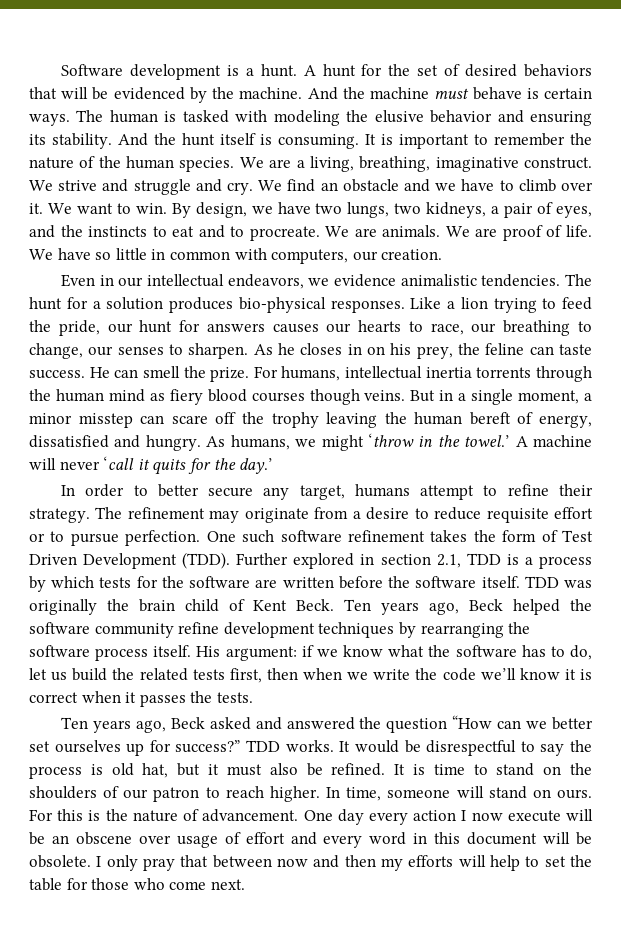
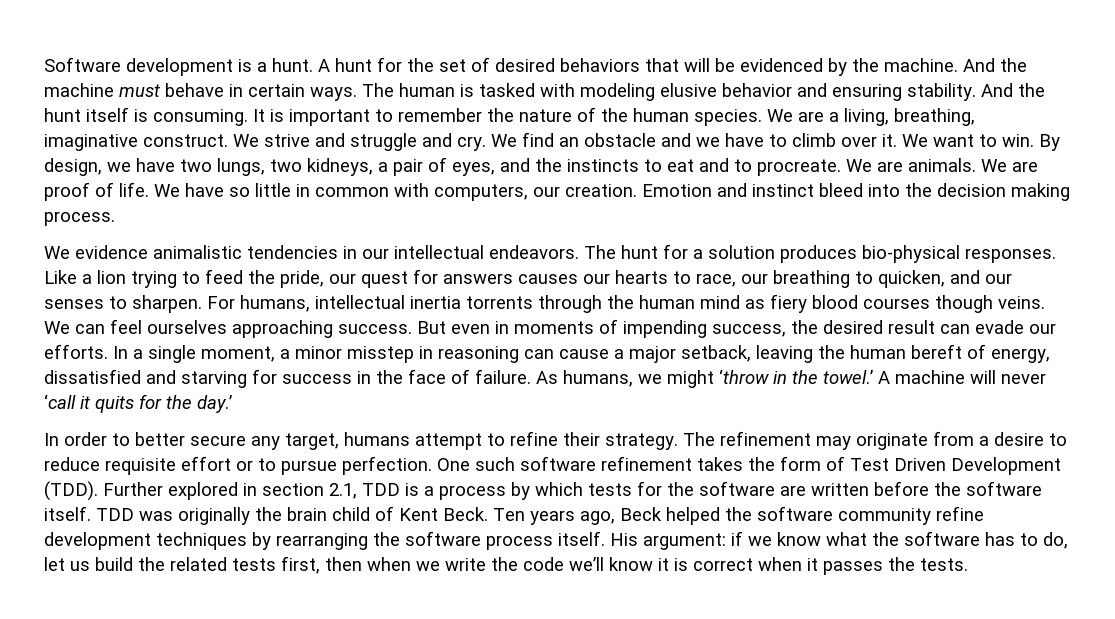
- And the machine must behave is certain ways.
+ And the machine must behave in certain ways.
- The human is tasked with modeling the elusive behavior and ensuring its stability.
+ The human is tasked with modeling elusive behavior and ensuring stability.
- We have so little in common with computers, our creation.
- Even in our intellectual endeavors, we evidence animalistic tendencies.
+ We have so little in common with computers, our creation. Emotion and instinct bleed into the decision making process.
+ We evidence animalistic tendencies in our intellectual endeavors.
- Like a lion trying to feed the pride, our hunt for answers causes our hearts to race, our breathing to change, our senses to sharpen.
+ Like a lion trying to feed the pride, our quest for answers causes our hearts to race, our breathing to quicken, and our senses to sharpen.
- As he closes in on his prey, the feline can taste success. He can smell the prize.
- But in a single moment, a minor misstep can scare off the trophy leaving the human bereft of energy, dissatisfied and hungry.
+ We can feel ourselves approaching success. But even in moments of impending success, the desired result can evade our efforts. In a single moment, a minor misstep in reasoning can cause a major setback, leaving the human bereft of energy, dissatisfied and starving for success in the face of failure.
- Ten years ago, Beck asked and answered the question “How can we better set ourselves up for success?” TDD works. It would be disrespectful to say the process is old hat, but it must also be refined. It is time to stand on the shoulders of our patron to reach higher. In time, someone will stand on ours. For this is the nature of advancement. One day every action I now execute will be an obscene over usage of effort and every word in this document will be obsolete. I only pray that between now and then my efforts will help to set the table for those who come next.

